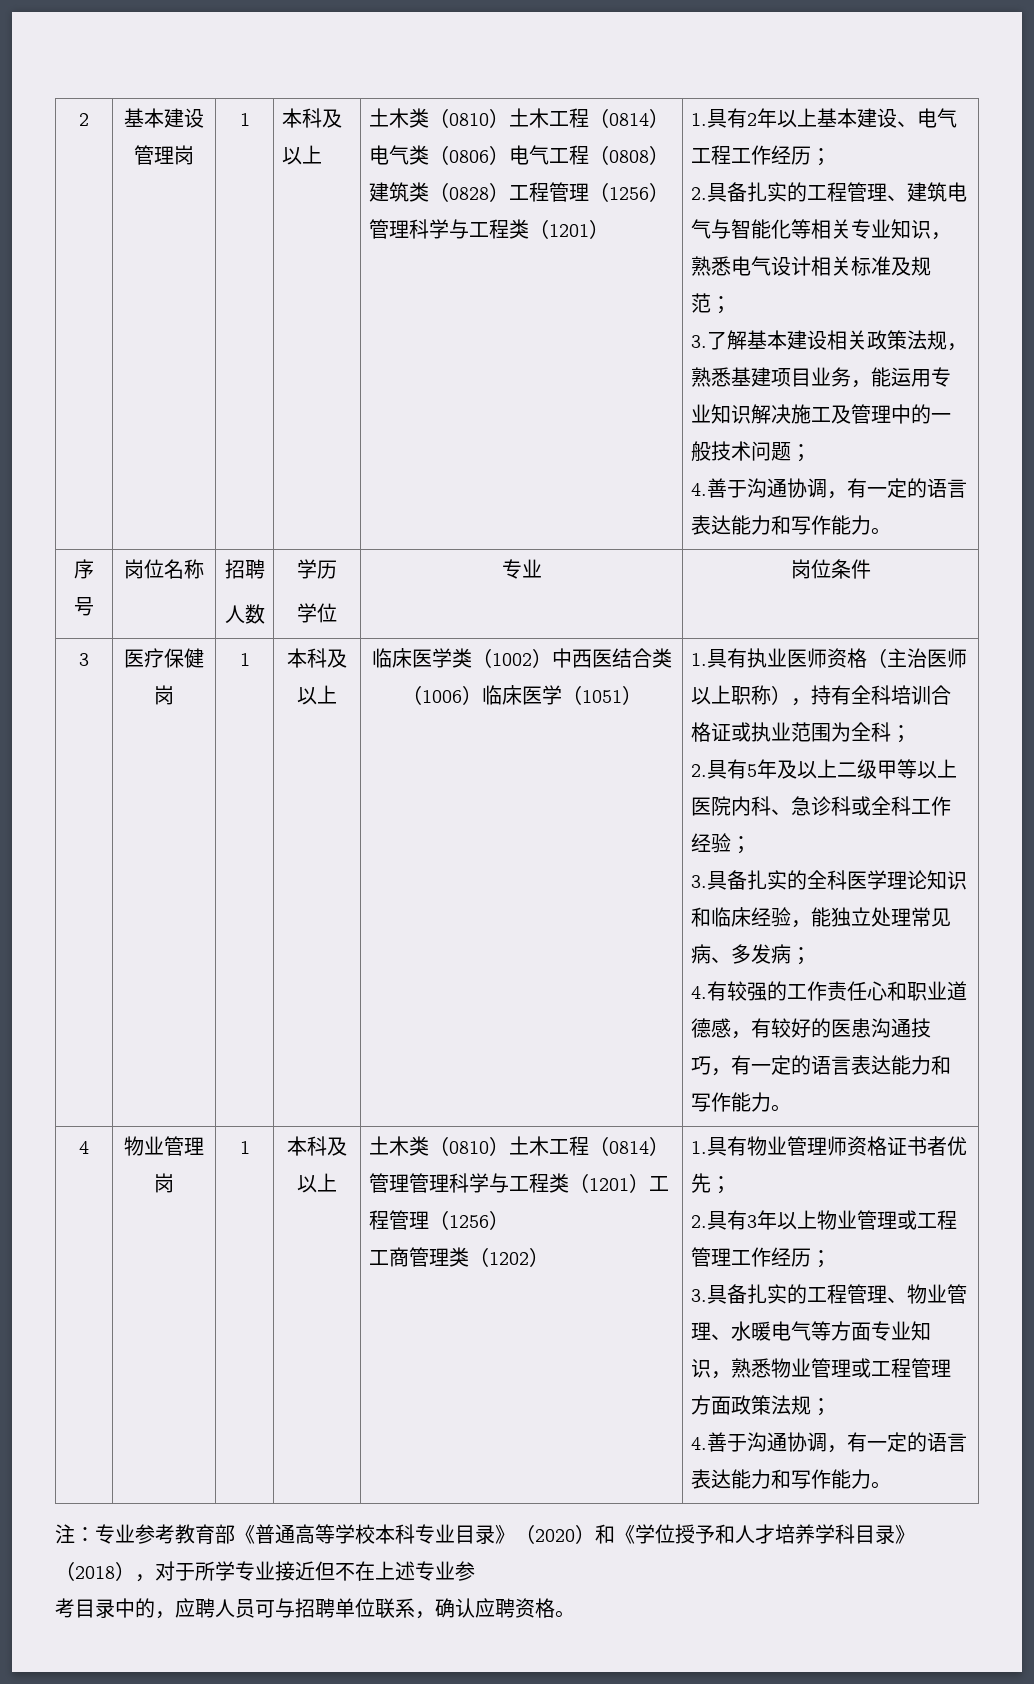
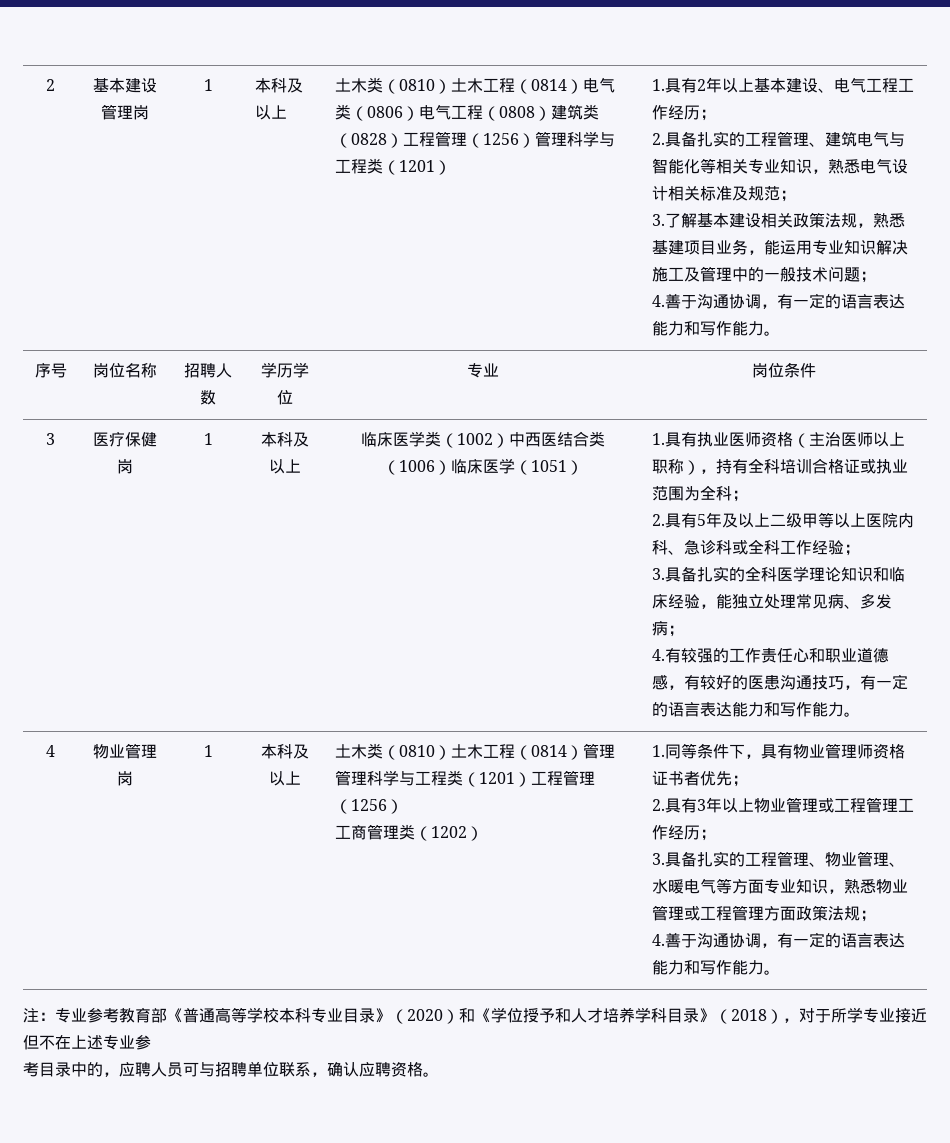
- 序号 | 岗位名称 | 招聘
- 人数 | 学历
- 学位 | 专业 | 岗位条件
+ 序号 | 岗位名称 | 招聘人数 | 学历学位 | 专业 | 岗位条件
- 1.具有物业管理师资格证书者优先；
+ 1.同等条件下，具有物业管理师资格证书者优先；

